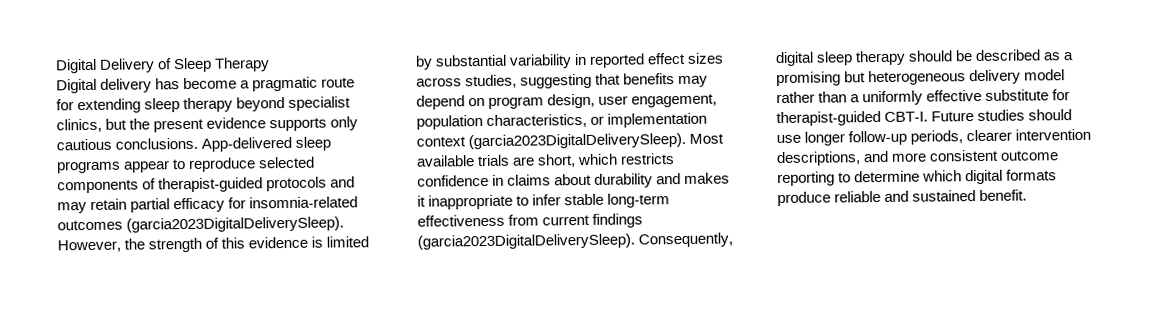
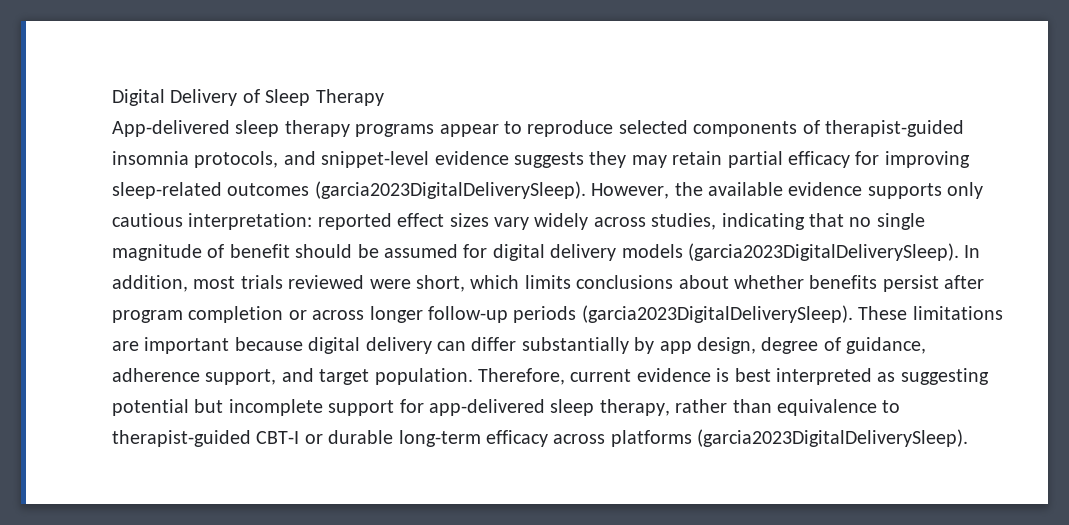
- Digital delivery has become a pragmatic route for extending sleep therapy beyond specialist clinics, but the present evidence supports only cautious conclusions. App-delivered sleep programs appear to reproduce selected components of therapist-guided protocols and may retain partial efficacy for insomnia-related outcomes (garcia2023DigitalDeliverySleep).
+ App-delivered sleep therapy programs appear to reproduce selected components of therapist-guided insomnia protocols, and snippet-level evidence suggests they may retain partial efficacy for improving sleep-related outcomes (garcia2023DigitalDeliverySleep).
- However, the strength of this evidence is limited by substantial variability in reported effect sizes across studies, suggesting that benefits may depend on program design, user engagement, population characteristics, or implementation context (garcia2023DigitalDeliverySleep). Most available trials are short, which restricts confidence in claims about durability and makes it inappropriate to infer stable long-term effectiveness from current findings (garcia2023DigitalDeliverySleep). Consequently, digital sleep therapy should be described as a promising but heterogeneous delivery model rather than a uniformly effective substitute for therapist-guided CBT-I. Future studies should use longer follow-up periods, clearer intervention descriptions, and more consistent outcome reporting to determine which digital formats produce reliable and sustained benefit.
+ However, the available evidence supports only cautious interpretation: reported effect sizes vary widely across studies, indicating that no single magnitude of benefit should be assumed for digital delivery models (garcia2023DigitalDeliverySleep). In addition, most trials reviewed were short, which limits conclusions about whether benefits persist after program completion or across longer follow-up periods (garcia2023DigitalDeliverySleep). These limitations are important because digital delivery can differ substantially by app design, degree of guidance, adherence support, and target population. Therefore, current evidence is best interpreted as suggesting potential but incomplete support for app-delivered sleep therapy, rather than equivalence to therapist-guided CBT-I or durable long-term efficacy across platforms (garcia2023DigitalDeliverySleep).

